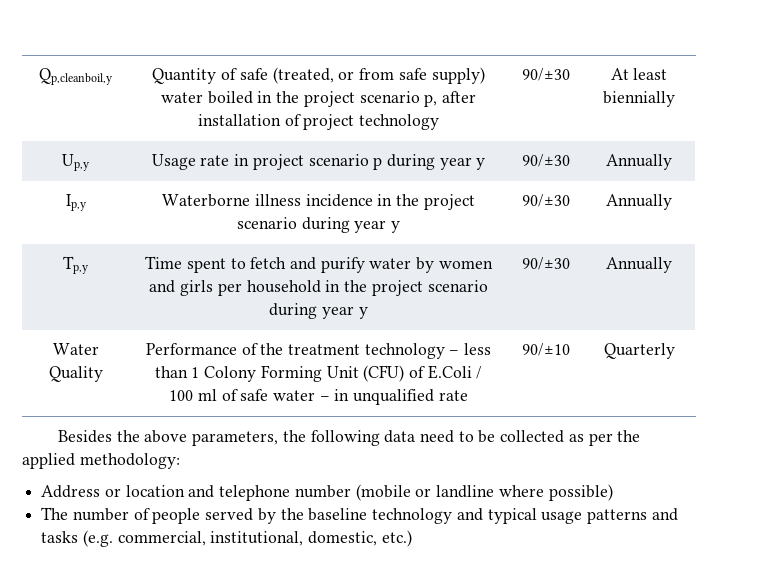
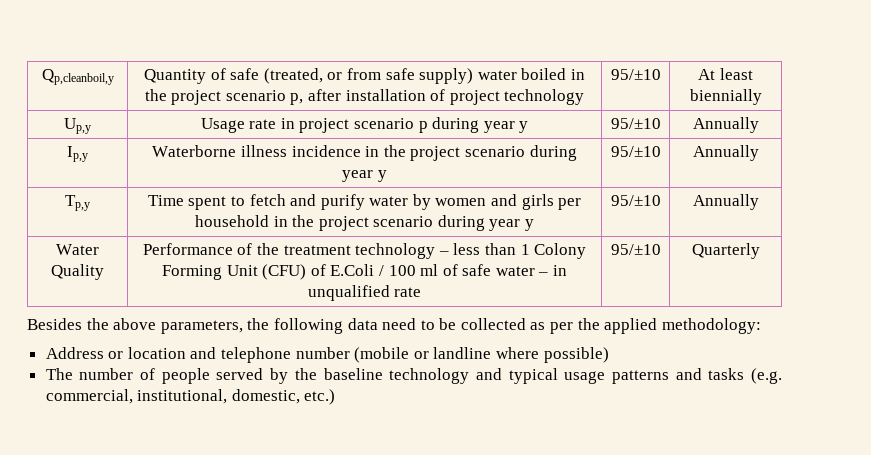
- Qp,cleanboil,y | Quantity of safe (treated, or from safe supply) water boiled in the project scenario p, after installation of project technology | 90/±30 | At least biennially
+ Qp,cleanboil,y | Quantity of safe (treated, or from safe supply) water boiled in the project scenario p, after installation of project technology | 95/±10 | At least biennially
- Up,y | Usage rate in project scenario p during year y | 90/±30 | Annually
+ Up,y | Usage rate in project scenario p during year y | 95/±10 | Annually
- Ip,y | Waterborne illness incidence in the project scenario during year y | 90/±30 | Annually
+ Ip,y | Waterborne illness incidence in the project scenario during year y | 95/±10 | Annually
- Tp,y | Time spent to fetch and purify water by women and girls per household in the project scenario during year y | 90/±30 | Annually
+ Tp,y | Time spent to fetch and purify water by women and girls per household in the project scenario during year y | 95/±10 | Annually
- Water Quality | Performance of the treatment technology – less than 1 Colony Forming Unit (CFU) of E.Coli / 100 ml of safe water – in unqualified rate | 90/±10 | Quarterly
+ Water Quality | Performance of the treatment technology – less than 1 Colony Forming Unit (CFU) of E.Coli / 100 ml of safe water – in unqualified rate | 95/±10 | Quarterly

